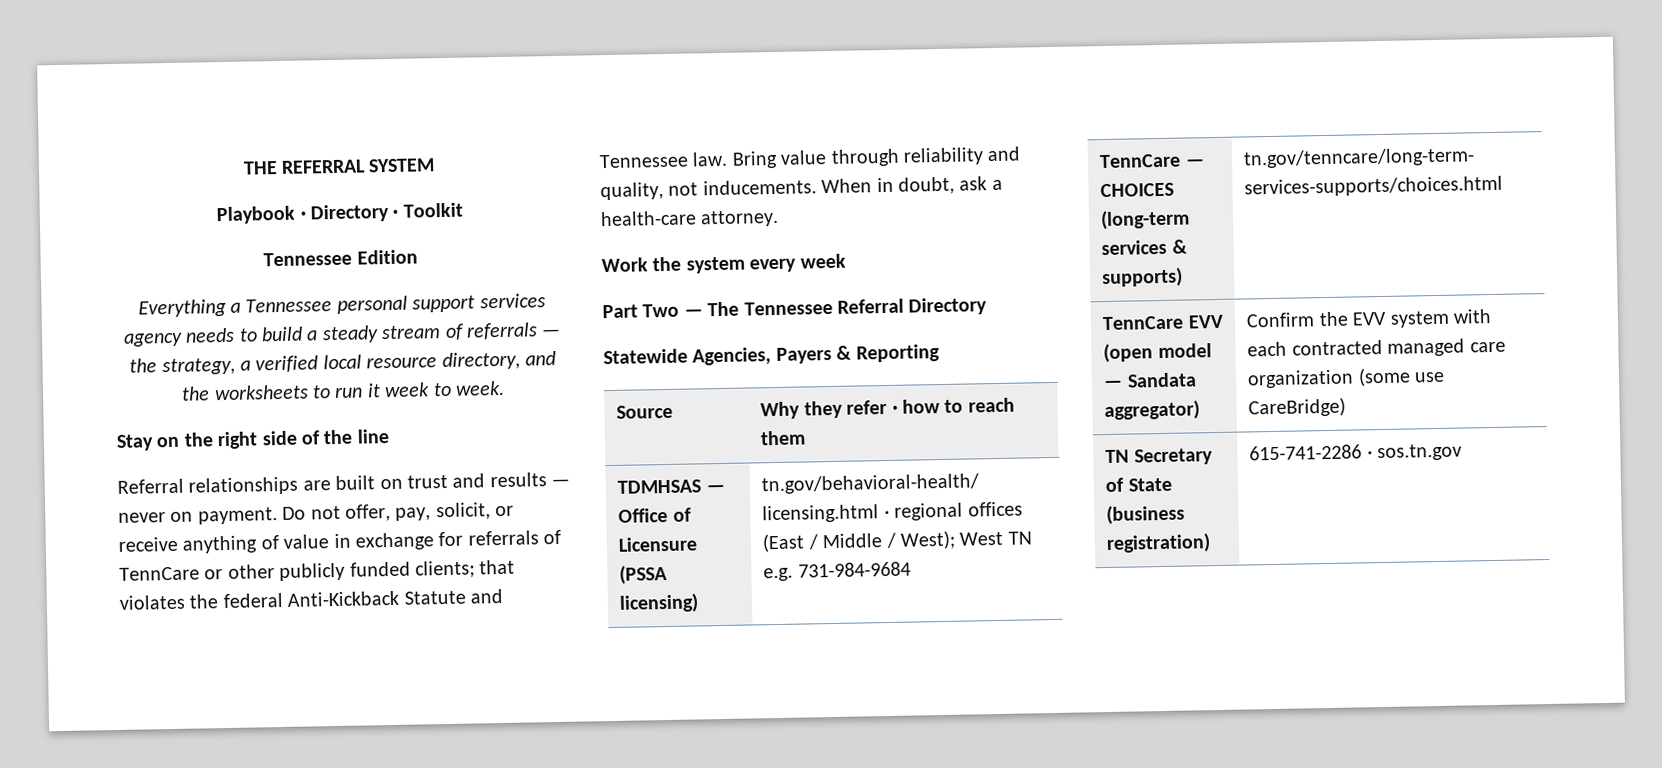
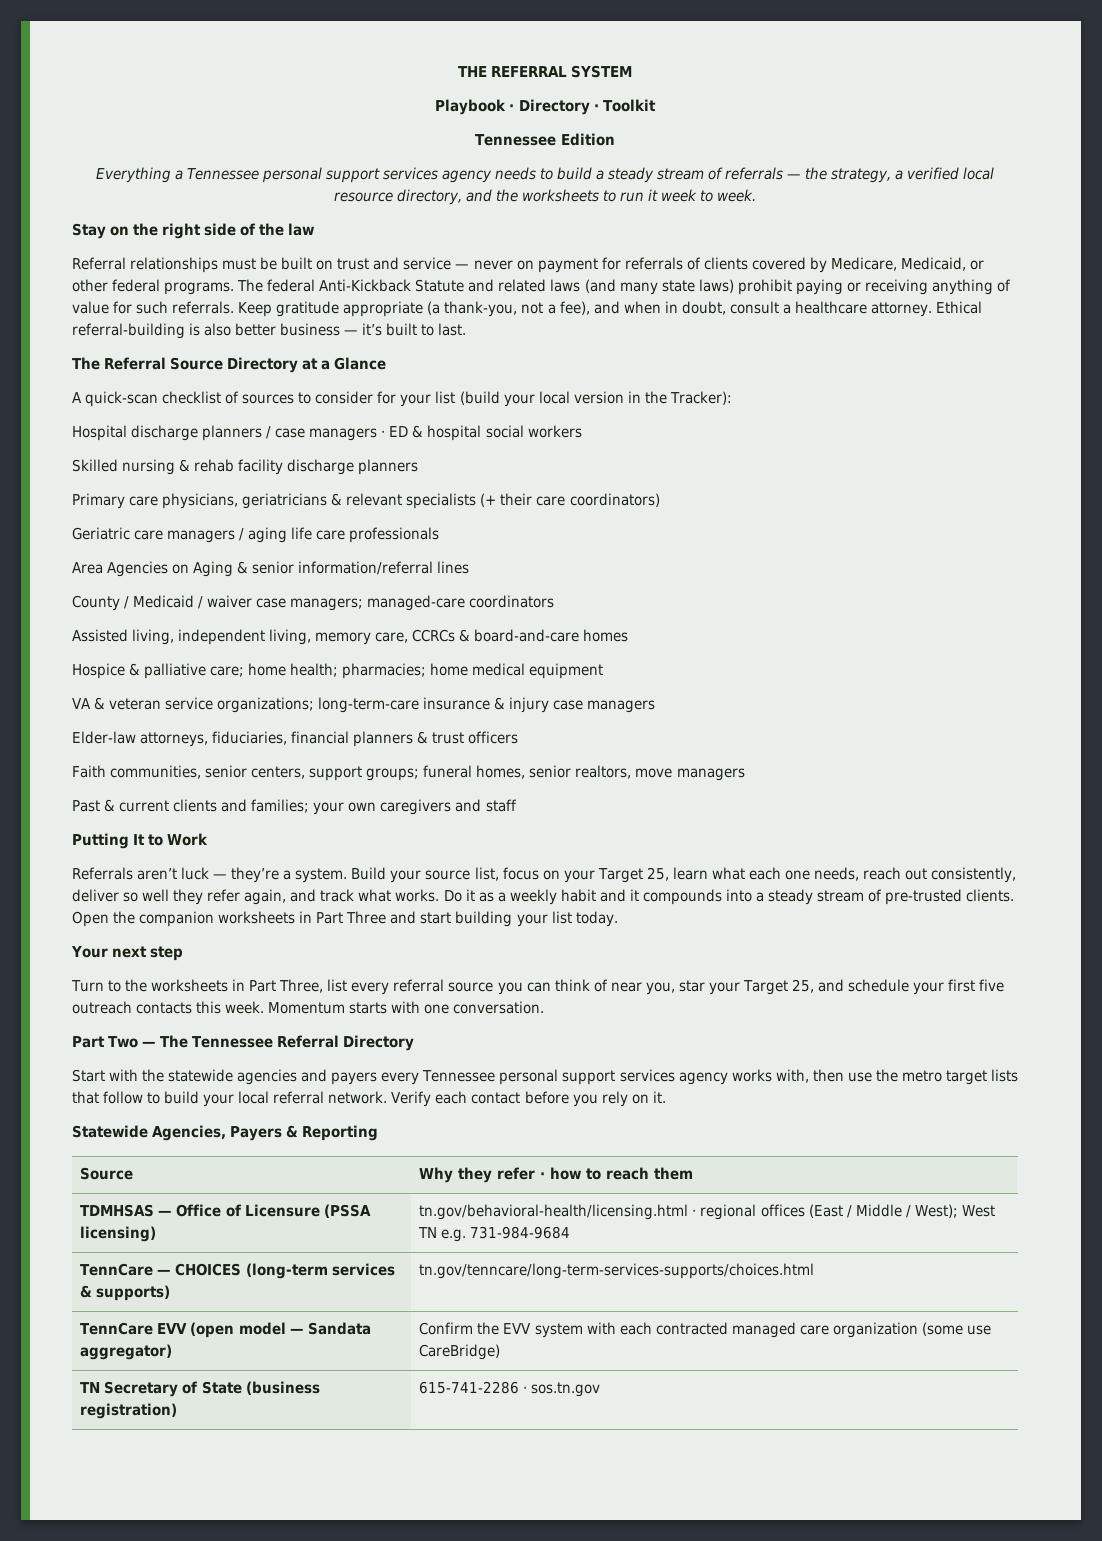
- Stay on the right side of the line
+ Stay on the right side of the law
- Referral relationships are built on trust and results — never on payment. Do not offer, pay, solicit, or receive anything of value in exchange for referrals of TennCare or other publicly funded clients; that violates the federal Anti-Kickback Statute and Tennessee law. Bring value through reliability and quality, not inducements. When in doubt, ask a health-care attorney.
- Work the system every week
+ Referral relationships must be built on trust and service — never on payment for referrals of clients covered by Medicare, Medicaid, or other federal programs. The federal Anti-Kickback Statute and related laws (and many state laws) prohibit paying or receiving anything of value for such referrals. Keep gratitude appropriate (a thank-you, not a fee), and when in doubt, consult a healthcare attorney. Ethical referral-building is also better business — it’s built to last.
+ The Referral Source Directory at a Glance
+ A quick-scan checklist of sources to consider for your list (build your local version in the Tracker):
+ Hospital discharge planners / case managers · ED & hospital social workers
+ Skilled nursing & rehab facility discharge planners
+ Primary care physicians, geriatricians & relevant specialists (+ their care coordinators)
+ Geriatric care managers / aging life care professionals
+ Area Agencies on Aging & senior information/referral lines
+ County / Medicaid / waiver case managers; managed-care coordinators
+ Assisted living, independent living, memory care, CCRCs & board-and-care homes
+ Hospice & palliative care; home health; pharmacies; home medical equipment
+ VA & veteran service organizations; long-term-care insurance & injury case managers
+ Elder-law attorneys, fiduciaries, financial planners & trust officers
+ Faith communities, senior centers, support groups; funeral homes, senior realtors, move managers
+ Past & current clients and families; your own caregivers and staff
+ Putting It to Work
+ Referrals aren’t luck — they’re a system. Build your source list, focus on your Target 25, learn what each one needs, reach out consistently, deliver so well they refer again, and track what works. Do it as a weekly habit and it compounds into a steady stream of pre-trusted clients. Open the companion worksheets in Part Three and start building your list today.
+ Your next step
+ Turn to the worksheets in Part Three, list every referral source you can think of near you, star your Target 25, and schedule your first five outreach contacts this week. Momentum starts with one conversation.
+ Start with the statewide agencies and payers every Tennessee personal support services agency works with, then use the metro target lists that follow to build your local referral network. Verify each contact before you rely on it.

